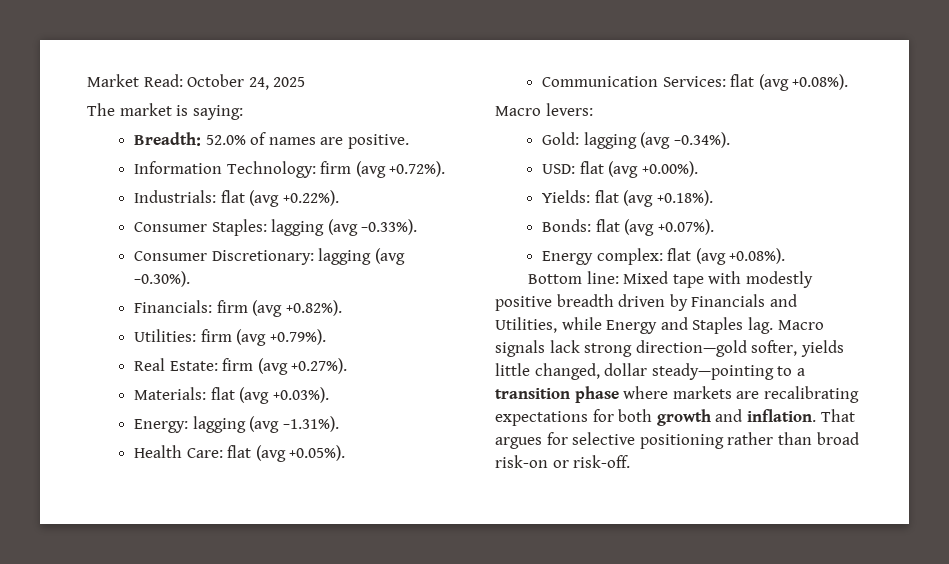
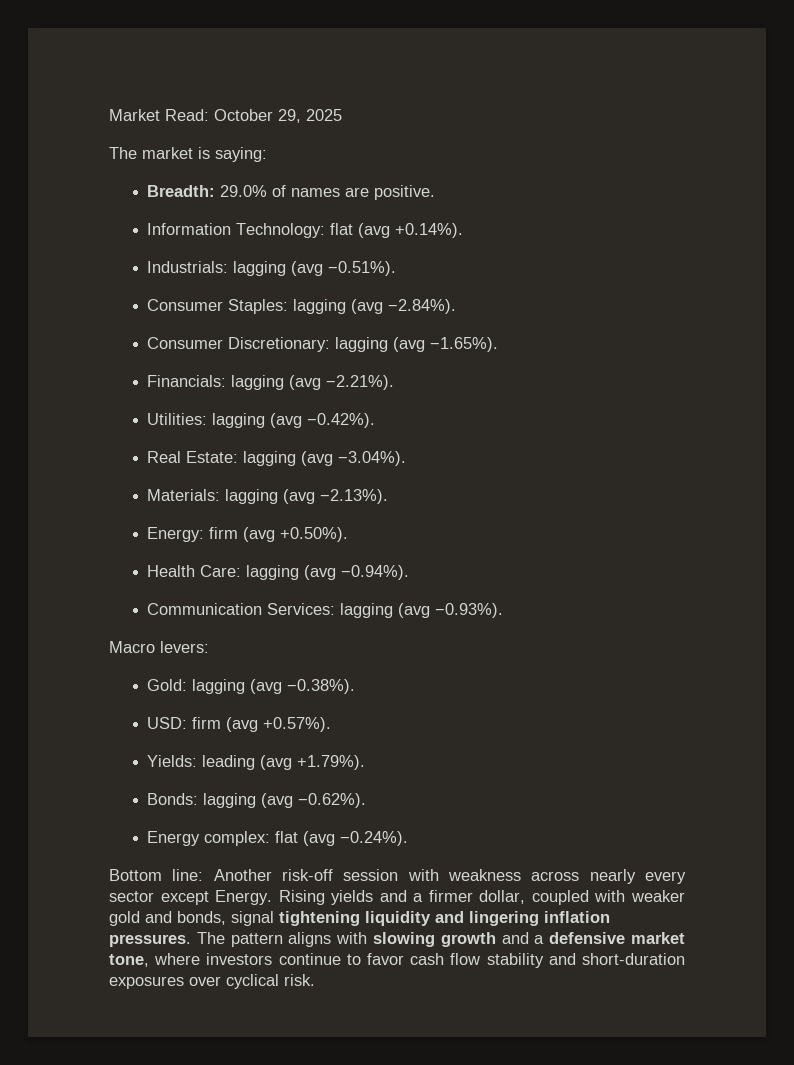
- Market Read: October 24, 2025
+ Market Read: October 29, 2025
- Breadth: 52.0% of names are positive.
+ Breadth: 29.0% of names are positive.
- Information Technology: firm (avg +0.72%).
- Industrials: flat (avg +0.22%).
+ Information Technology: flat (avg +0.14%).
+ Industrials: lagging (avg −0.51%).
- Consumer Staples: lagging (avg −0.33%).
+ Consumer Staples: lagging (avg −2.84%).
- Consumer Discretionary: lagging (avg −0.30%).
+ Consumer Discretionary: lagging (avg −1.65%).
- Financials: firm (avg +0.82%).
- Utilities: firm (avg +0.79%).
- Real Estate: firm (avg +0.27%).
- Materials: flat (avg +0.03%).
- Energy: lagging (avg −1.31%).
+ Financials: lagging (avg −2.21%).
+ Utilities: lagging (avg −0.42%).
+ Real Estate: lagging (avg −3.04%).
+ Materials: lagging (avg −2.13%).
+ Energy: firm (avg +0.50%).
- Health Care: flat (avg +0.05%).
+ Health Care: lagging (avg −0.94%).
- Communication Services: flat (avg +0.08%).
+ Communication Services: lagging (avg −0.93%).
- Gold: lagging (avg −0.34%).
+ Gold: lagging (avg −0.38%).
- USD: flat (avg +0.00%).
- Yields: flat (avg +0.18%).
- Bonds: flat (avg +0.07%).
+ USD: firm (avg +0.57%).
+ Yields: leading (avg +1.79%).
+ Bonds: lagging (avg −0.62%).
- Energy complex: flat (avg +0.08%).
+ Energy complex: flat (avg −0.24%).
- Bottom line: Mixed tape with modestly positive breadth driven by Financials and Utilities, while Energy and Staples lag. Macro signals lack strong direction—gold softer, yields little changed, dollar steady—pointing to a transition phase where markets are recalibrating expectations for both growth and inflation. That argues for selective positioning rather than broad risk-on or risk-off.
+ Bottom line: Another risk-off session with weakness across nearly every sector except Energy. Rising yields and a firmer dollar, coupled with weaker gold and bonds, signal tightening liquidity and lingering inflation pressures. The pattern aligns with slowing growth and a defensive market tone, where investors continue to favor cash flow stability and short-duration exposures over cyclical risk.

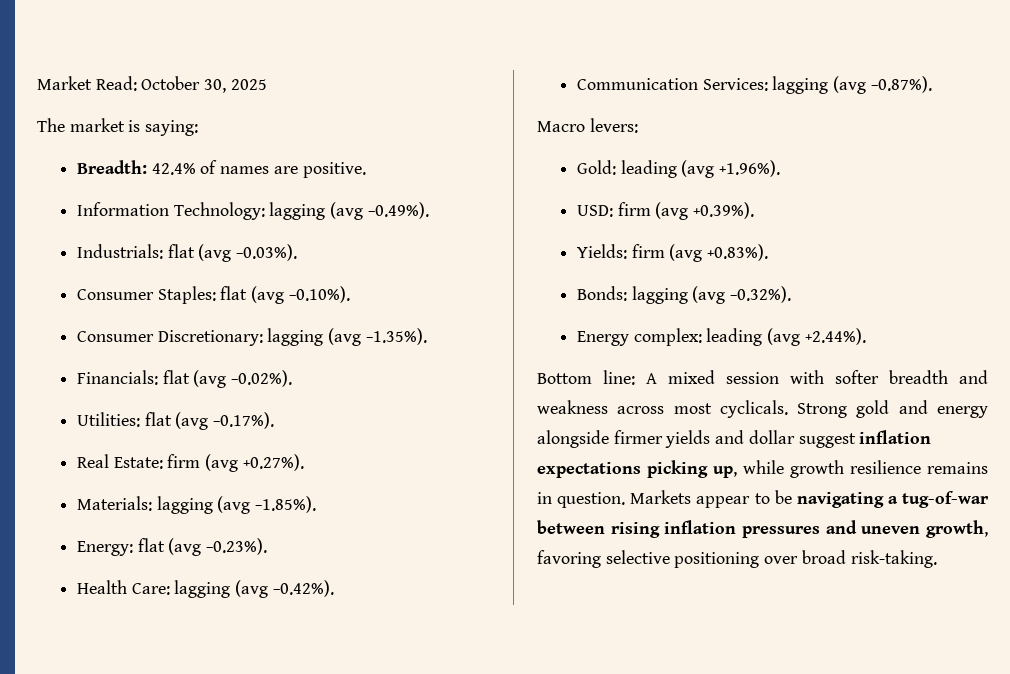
- Market Read: October 29, 2025
+ Market Read: October 30, 2025
- Breadth: 29.0% of names are positive.
+ Breadth: 42.4% of names are positive.
- Information Technology: flat (avg +0.14%).
- Industrials: lagging (avg −0.51%).
+ Information Technology: lagging (avg −0.49%).
+ Industrials: flat (avg −0.03%).
- Consumer Staples: lagging (avg −2.84%).
+ Consumer Staples: flat (avg −0.10%).
- Consumer Discretionary: lagging (avg −1.65%).
+ Consumer Discretionary: lagging (avg −1.35%).
- Financials: lagging (avg −2.21%).
- Utilities: lagging (avg −0.42%).
+ Financials: flat (avg −0.02%).
+ Utilities: flat (avg −0.17%).
- Real Estate: lagging (avg −3.04%).
+ Real Estate: firm (avg +0.27%).
- Materials: lagging (avg −2.13%).
+ Materials: lagging (avg −1.85%).
- Energy: firm (avg +0.50%).
+ Energy: flat (avg −0.23%).
- Health Care: lagging (avg −0.94%).
+ Health Care: lagging (avg −0.42%).
- Communication Services: lagging (avg −0.93%).
+ Communication Services: lagging (avg −0.87%).
- Gold: lagging (avg −0.38%).
+ Gold: leading (avg +1.96%).
- USD: firm (avg +0.57%).
+ USD: firm (avg +0.39%).
- Yields: leading (avg +1.79%).
+ Yields: firm (avg +0.83%).
- Bonds: lagging (avg −0.62%).
+ Bonds: lagging (avg −0.32%).
- Energy complex: flat (avg −0.24%).
+ Energy complex: leading (avg +2.44%).
- Bottom line: Another risk-off session with weakness across nearly every sector except Energy. Rising yields and a firmer dollar, coupled with weaker gold and bonds, signal tightening liquidity and lingering inflation pressures. The pattern aligns with slowing growth and a defensive market tone, where investors continue to favor cash flow stability and short-duration exposures over cyclical risk.
+ Bottom line: A mixed session with softer breadth and weakness across most cyclicals. Strong gold and energy alongside firmer yields and dollar suggest inflation expectations picking up, while growth resilience remains in question. Markets appear to be navigating a tug-of-war between rising inflation pressures and uneven growth, favoring selective positioning over broad risk-taking.

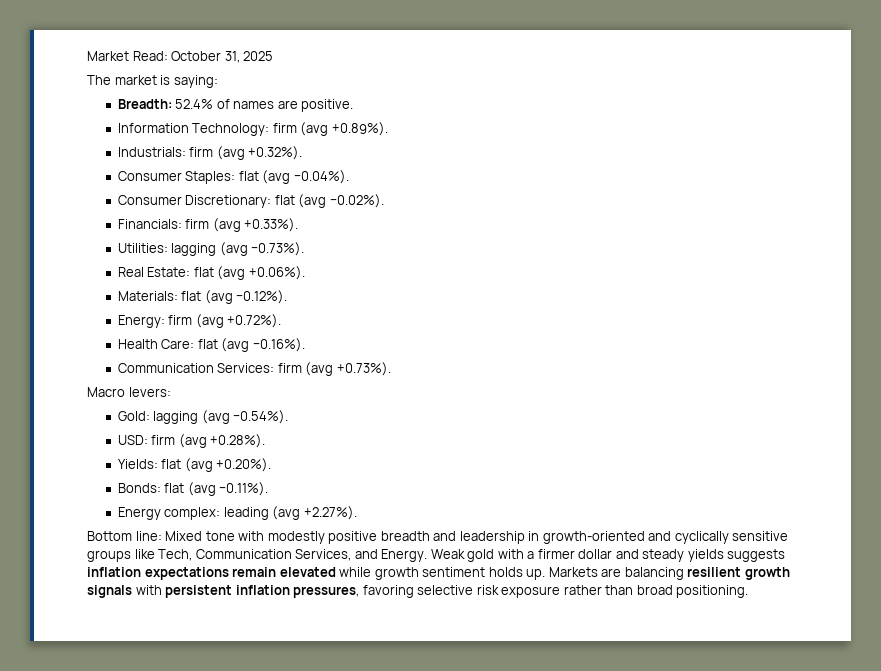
- Market Read: October 30, 2025
+ Market Read: October 31, 2025
- Breadth: 42.4% of names are positive.
+ Breadth: 52.4% of names are positive.
- Information Technology: lagging (avg −0.49%).
- Industrials: flat (avg −0.03%).
+ Information Technology: firm (avg +0.89%).
+ Industrials: firm (avg +0.32%).
- Consumer Staples: flat (avg −0.10%).
+ Consumer Staples: flat (avg −0.04%).
- Consumer Discretionary: lagging (avg −1.35%).
- Financials: flat (avg −0.02%).
+ Consumer Discretionary: flat (avg −0.02%).
- Utilities: flat (avg −0.17%).
- Real Estate: firm (avg +0.27%).
- Materials: lagging (avg −1.85%).
- Energy: flat (avg −0.23%).
+ Financials: firm (avg +0.33%).
+ Utilities: lagging (avg −0.73%).
+ Real Estate: flat (avg +0.06%).
+ Materials: flat (avg −0.12%).
+ Energy: firm (avg +0.72%).
- Health Care: lagging (avg −0.42%).
+ Health Care: flat (avg −0.16%).
- Communication Services: lagging (avg −0.87%).
+ Communication Services: firm (avg +0.73%).
- Gold: leading (avg +1.96%).
+ Gold: lagging (avg −0.54%).
- USD: firm (avg +0.39%).
+ USD: firm (avg +0.28%).
- Yields: firm (avg +0.83%).
- Bonds: lagging (avg −0.32%).
+ Yields: flat (avg +0.20%).
+ Bonds: flat (avg −0.11%).
- Energy complex: leading (avg +2.44%).
+ Energy complex: leading (avg +2.27%).
- Bottom line: A mixed session with softer breadth and weakness across most cyclicals. Strong gold and energy alongside firmer yields and dollar suggest inflation expectations picking up, while growth resilience remains in question. Markets appear to be navigating a tug-of-war between rising inflation pressures and uneven growth, favoring selective positioning over broad risk-taking.
+ Bottom line: Mixed tone with modestly positive breadth and leadership in growth-oriented and cyclically sensitive groups like Tech, Communication Services, and Energy. Weak gold with a firmer dollar and steady yields suggests inflation expectations remain elevated while growth sentiment holds up. Markets are balancing resilient growth signals with persistent inflation pressures, favoring selective risk exposure rather than broad positioning.

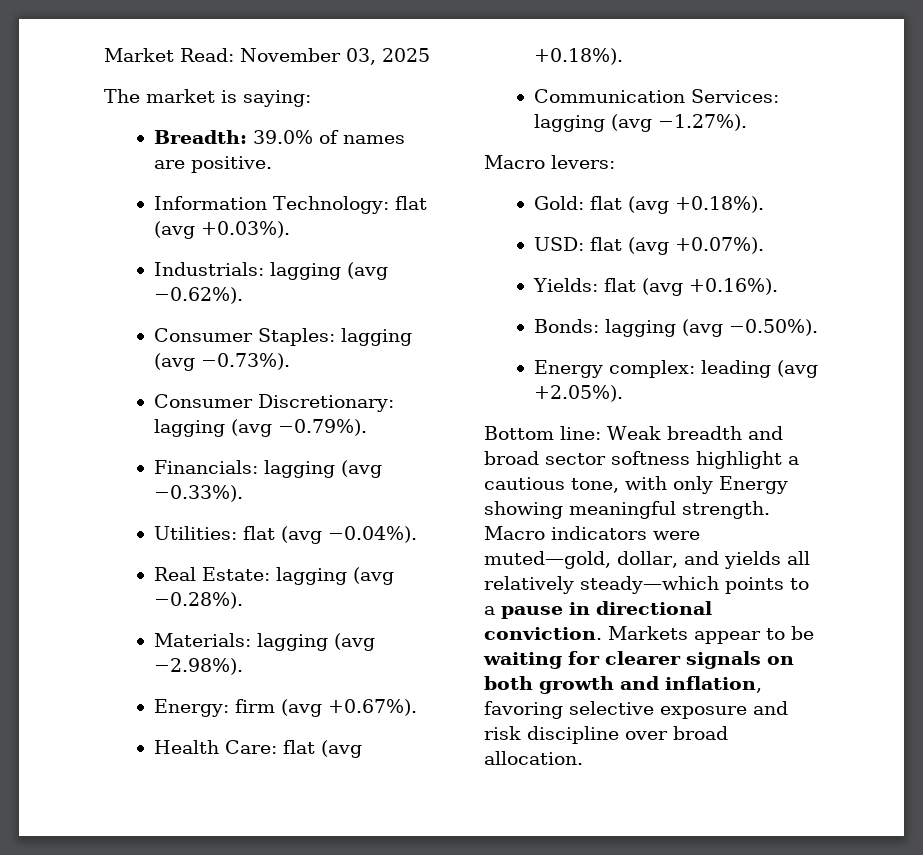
- Market Read: October 31, 2025
+ Market Read: November 03, 2025
- Breadth: 52.4% of names are positive.
+ Breadth: 39.0% of names are positive.
- Information Technology: firm (avg +0.89%).
- Industrials: firm (avg +0.32%).
- Consumer Staples: flat (avg −0.04%).
- Consumer Discretionary: flat (avg −0.02%).
- Financials: firm (avg +0.33%).
- Utilities: lagging (avg −0.73%).
- Real Estate: flat (avg +0.06%).
- Materials: flat (avg −0.12%).
+ Information Technology: flat (avg +0.03%).
+ Industrials: lagging (avg −0.62%).
+ Consumer Staples: lagging (avg −0.73%).
+ Consumer Discretionary: lagging (avg −0.79%).
+ Financials: lagging (avg −0.33%).
+ Utilities: flat (avg −0.04%).
+ Real Estate: lagging (avg −0.28%).
+ Materials: lagging (avg −2.98%).
- Energy: firm (avg +0.72%).
+ Energy: firm (avg +0.67%).
- Health Care: flat (avg −0.16%).
+ Health Care: flat (avg +0.18%).
- Communication Services: firm (avg +0.73%).
+ Communication Services: lagging (avg −1.27%).
- Gold: lagging (avg −0.54%).
- USD: firm (avg +0.28%).
+ Gold: flat (avg +0.18%).
+ USD: flat (avg +0.07%).
- Yields: flat (avg +0.20%).
+ Yields: flat (avg +0.16%).
- Bonds: flat (avg −0.11%).
+ Bonds: lagging (avg −0.50%).
- Energy complex: leading (avg +2.27%).
+ Energy complex: leading (avg +2.05%).
- Bottom line: Mixed tone with modestly positive breadth and leadership in growth-oriented and cyclically sensitive groups like Tech, Communication Services, and Energy. Weak gold with a firmer dollar and steady yields suggests inflation expectations remain elevated while growth sentiment holds up. Markets are balancing resilient growth signals with persistent inflation pressures, favoring selective risk exposure rather than broad positioning.
+ Bottom line: Weak breadth and broad sector softness highlight a cautious tone, with only Energy showing meaningful strength. Macro indicators were muted—gold, dollar, and yields all relatively steady—which points to a pause in directional conviction. Markets appear to be waiting for clearer signals on both growth and inflation, favoring selective exposure and risk discipline over broad allocation.

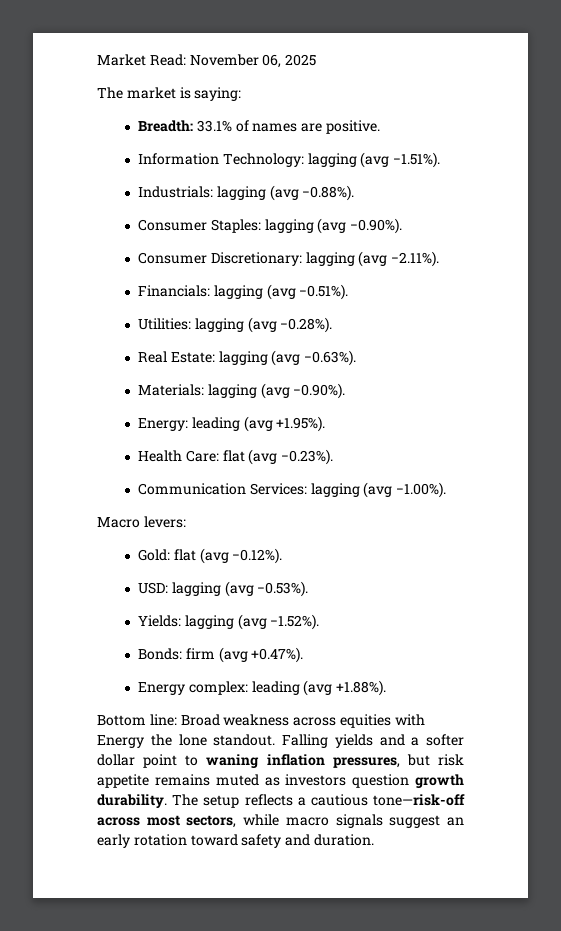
- Market Read: November 03, 2025
+ Market Read: November 06, 2025
- Breadth: 39.0% of names are positive.
+ Breadth: 33.1% of names are positive.
- Information Technology: flat (avg +0.03%).
+ Information Technology: lagging (avg −1.51%).
- Industrials: lagging (avg −0.62%).
+ Industrials: lagging (avg −0.88%).
- Consumer Staples: lagging (avg −0.73%).
+ Consumer Staples: lagging (avg −0.90%).
- Consumer Discretionary: lagging (avg −0.79%).
+ Consumer Discretionary: lagging (avg −2.11%).
- Financials: lagging (avg −0.33%).
+ Financials: lagging (avg −0.51%).
- Utilities: flat (avg −0.04%).
+ Utilities: lagging (avg −0.28%).
- Real Estate: lagging (avg −0.28%).
+ Real Estate: lagging (avg −0.63%).
- Materials: lagging (avg −2.98%).
+ Materials: lagging (avg −0.90%).
- Energy: firm (avg +0.67%).
+ Energy: leading (avg +1.95%).
- Health Care: flat (avg +0.18%).
+ Health Care: flat (avg −0.23%).
- Communication Services: lagging (avg −1.27%).
+ Communication Services: lagging (avg −1.00%).
- Gold: flat (avg +0.18%).
+ Gold: flat (avg −0.12%).
- USD: flat (avg +0.07%).
- Yields: flat (avg +0.16%).
- Bonds: lagging (avg −0.50%).
+ USD: lagging (avg −0.53%).
+ Yields: lagging (avg −1.52%).
+ Bonds: firm (avg +0.47%).
- Energy complex: leading (avg +2.05%).
+ Energy complex: leading (avg +1.88%).
- Bottom line: Weak breadth and broad sector softness highlight a cautious tone, with only Energy showing meaningful strength. Macro indicators were muted—gold, dollar, and yields all relatively steady—which points to a pause in directional conviction. Markets appear to be waiting for clearer signals on both growth and inflation, favoring selective exposure and risk discipline over broad allocation.
+ Bottom line: Broad weakness across equities with Energy the lone standout. Falling yields and a softer dollar point to waning inflation pressures, but risk appetite remains muted as investors question growth durability. The setup reflects a cautious tone—risk-off across most sectors, while macro signals suggest an early rotation toward safety and duration.

